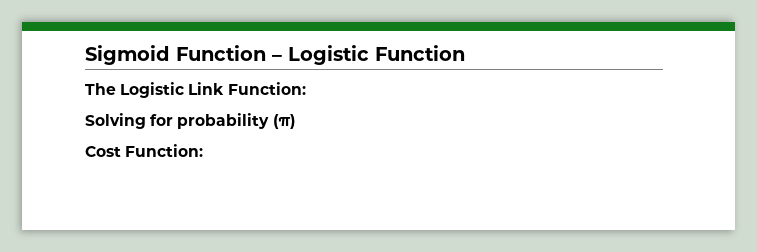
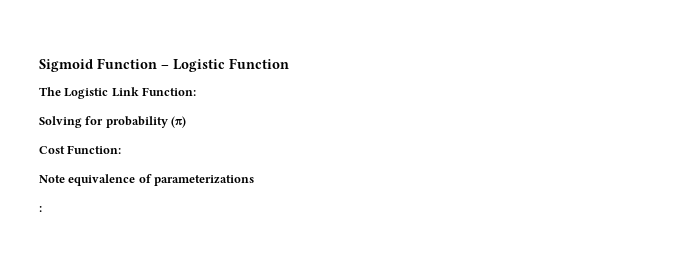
+ Note equivalence of parameterizations
+ :

